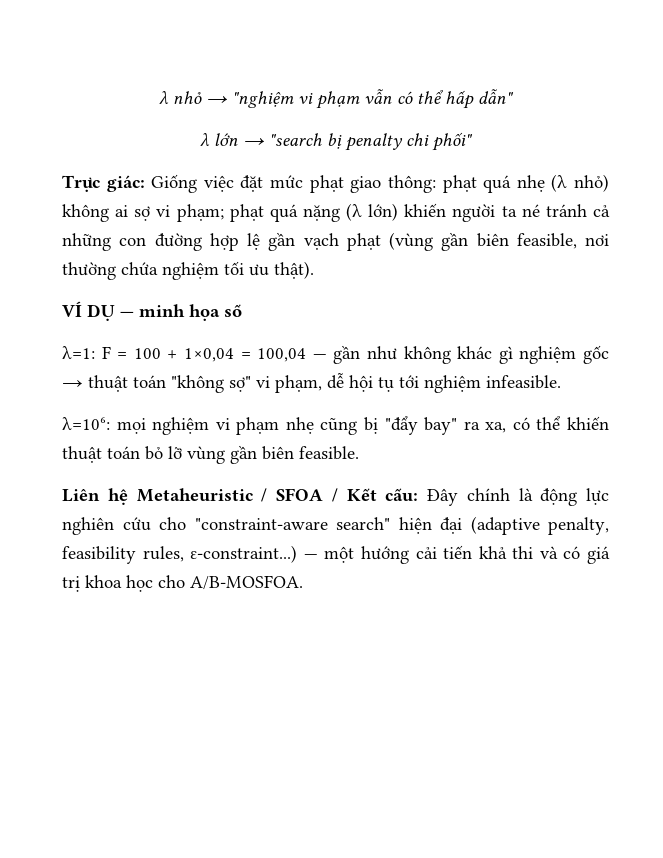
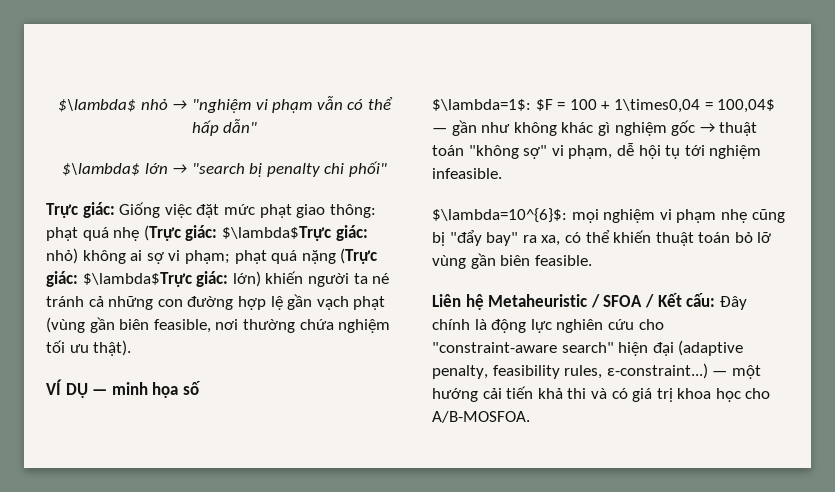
- λ nhỏ → "nghiệm vi phạm vẫn có thể hấp dẫn"
+ $\lambda$ nhỏ → "nghiệm vi phạm vẫn có thể hấp dẫn"
- λ lớn → "search bị penalty chi phối"
+ $\lambda$ lớn → "search bị penalty chi phối"
- Trực giác: Giống việc đặt mức phạt giao thông: phạt quá nhẹ (λ nhỏ) không ai sợ vi phạm; phạt quá nặng (λ lớn) khiến người ta né tránh cả những con đường hợp lệ gần vạch phạt (vùng gần biên feasible, nơi thường chứa nghiệm tối ưu thật).
+ Trực giác: Giống việc đặt mức phạt giao thông: phạt quá nhẹ (Trực giác: $\lambda$Trực giác: nhỏ) không ai sợ vi phạm; phạt quá nặng (Trực giác: $\lambda$Trực giác: lớn) khiến người ta né tránh cả những con đường hợp lệ gần vạch phạt (vùng gần biên feasible, nơi thường chứa nghiệm tối ưu thật).
- λ=1: F = 100 + 1×0,04 = 100,04 — gần như không khác gì nghiệm gốc → thuật toán "không sợ" vi phạm, dễ hội tụ tới nghiệm infeasible.
+ $\lambda=1$: $F = 100 + 1\times0,04 = 100,04$ — gần như không khác gì nghiệm gốc → thuật toán "không sợ" vi phạm, dễ hội tụ tới nghiệm infeasible.
- λ=10⁶: mọi nghiệm vi phạm nhẹ cũng bị "đẩy bay" ra xa, có thể khiến thuật toán bỏ lỡ vùng gần biên feasible.
+ $\lambda=10^{6}$: mọi nghiệm vi phạm nhẹ cũng bị "đẩy bay" ra xa, có thể khiến thuật toán bỏ lỡ vùng gần biên feasible.

